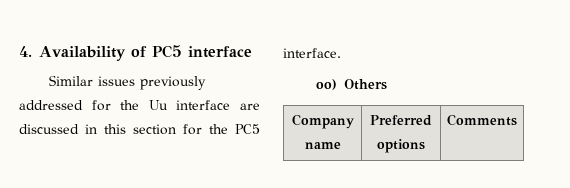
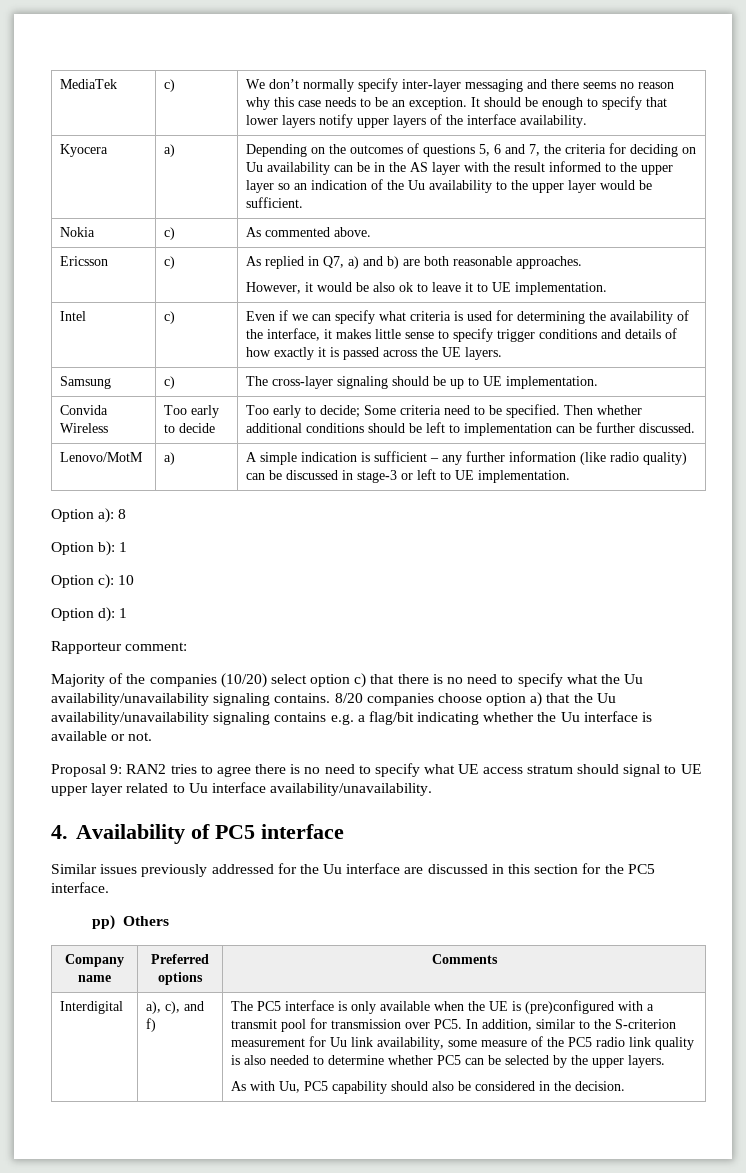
+ MediaTek | c) | We don’t normally specify inter-layer messaging and there seems no reason why this case needs to be an exception. It should be enough to specify that lower layers notify upper layers of the interface availability.
+ Kyocera | a) | Depending on the outcomes of questions 5, 6 and 7, the criteria for deciding on Uu availability can be in the AS layer with the result informed to the upper layer so an indication of the Uu availability to the upper layer would be sufficient.
+ Nokia | c) | As commented above.
+ Ericsson | c) | As replied in Q7, a) and b) are both reasonable approaches.
+ However, it would be also ok to leave it to UE implementation.
+ Intel | c) | Even if we can specify what criteria is used for determining the availability of the interface, it makes little sense to specify trigger conditions and details of how exactly it is passed across the UE layers.
+ Samsung | c) | The cross-layer signaling should be up to UE implementation.
+ Convida Wireless | Too early to decide | Too early to decide; Some criteria need to be specified. Then whether additional conditions should be left to implementation can be further discussed.
+ Lenovo/MotM | a) | A simple indication is sufficient – any further information (like radio quality) can be discussed in stage-3 or left to UE implementation.
+ Option a): 8
+ Option b): 1
+ Option c): 10
+ Option d): 1
+ Rapporteur comment:
+ Majority of the companies (10/20) select option c) that there is no need to specify what the Uu availability/unavailability signaling contains. 8/20 companies choose option a) that the Uu availability/unavailability signaling contains e.g. a flag/bit indicating whether the Uu interface is available or not.
+ Proposal 9: RAN2 tries to agree there is no need to specify what UE access stratum should signal to UE upper layer related to Uu interface availability/unavailability.
- oo) Others
+ pp) Others
+ Interdigital | a), c), and f) | The PC5 interface is only available when the UE is (pre)configured with a transmit pool for transmission over PC5. In addition, similar to the S-criterion measurement for Uu link availability, some measure of the PC5 radio link quality is also needed to determine whether PC5 can be selected by the upper layers.
+ As with Uu, PC5 capability should also be considered in the decision.

